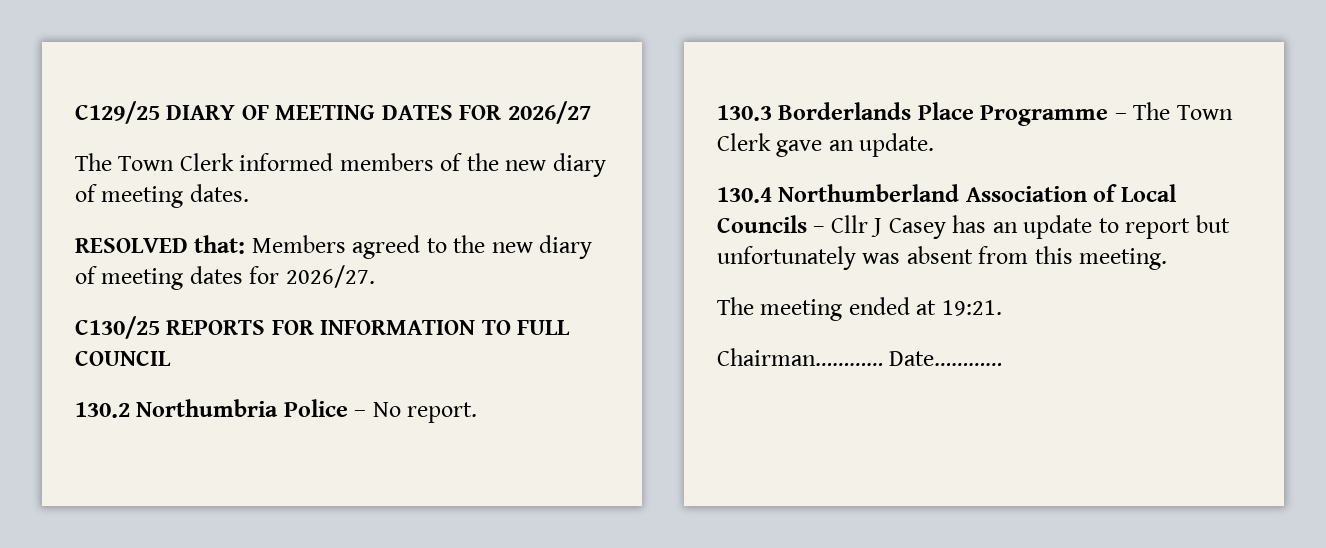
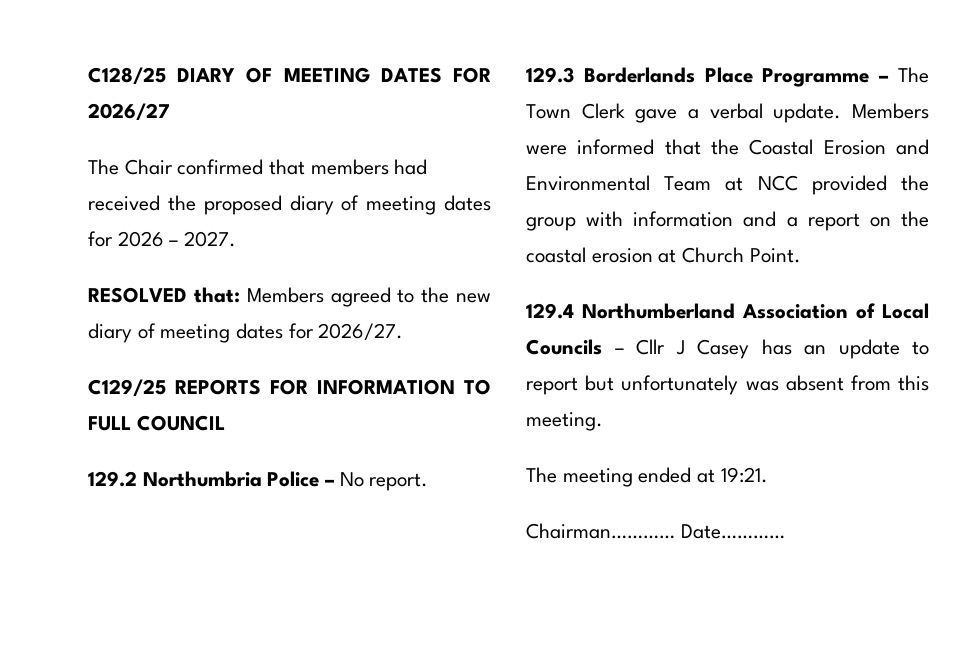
- C129/25 DIARY OF MEETING DATES FOR 2026/27
+ C128/25 DIARY OF MEETING DATES FOR 2026/27
- The Town Clerk informed members of the new diary of meeting dates.
+ The Chair confirmed that members had received the proposed diary of meeting dates for 2026 – 2027.
- C130/25 REPORTS FOR INFORMATION TO FULL COUNCIL
+ C129/25 REPORTS FOR INFORMATION TO FULL COUNCIL
- 130.2 Northumbria Police – No report.
+ 129.2 Northumbria Police – No report.
- 130.3 Borderlands Place Programme – The Town Clerk gave an update.
- 130.4 Northumberland Association of Local Councils – Cllr J Casey has an update to report but unfortunately was absent from this meeting.
+ 129.3 Borderlands Place Programme – The Town Clerk gave a verbal update. Members were informed that the Coastal Erosion and Environmental Team at NCC provided the group with information and a report on the coastal erosion at Church Point.
+ 129.4 Northumberland Association of Local Councils – Cllr J Casey has an update to report but unfortunately was absent from this meeting.

